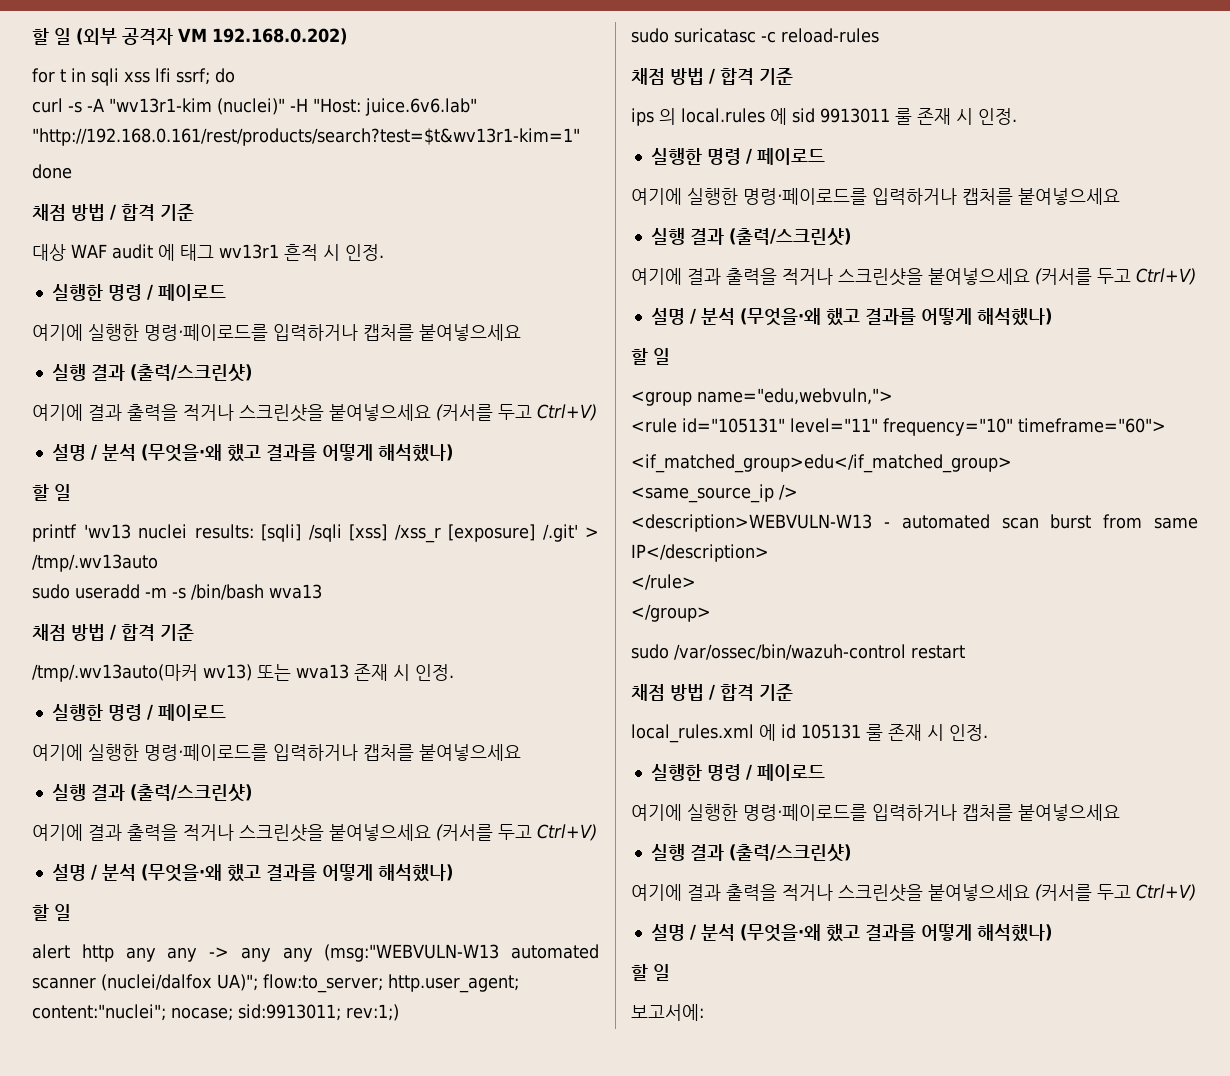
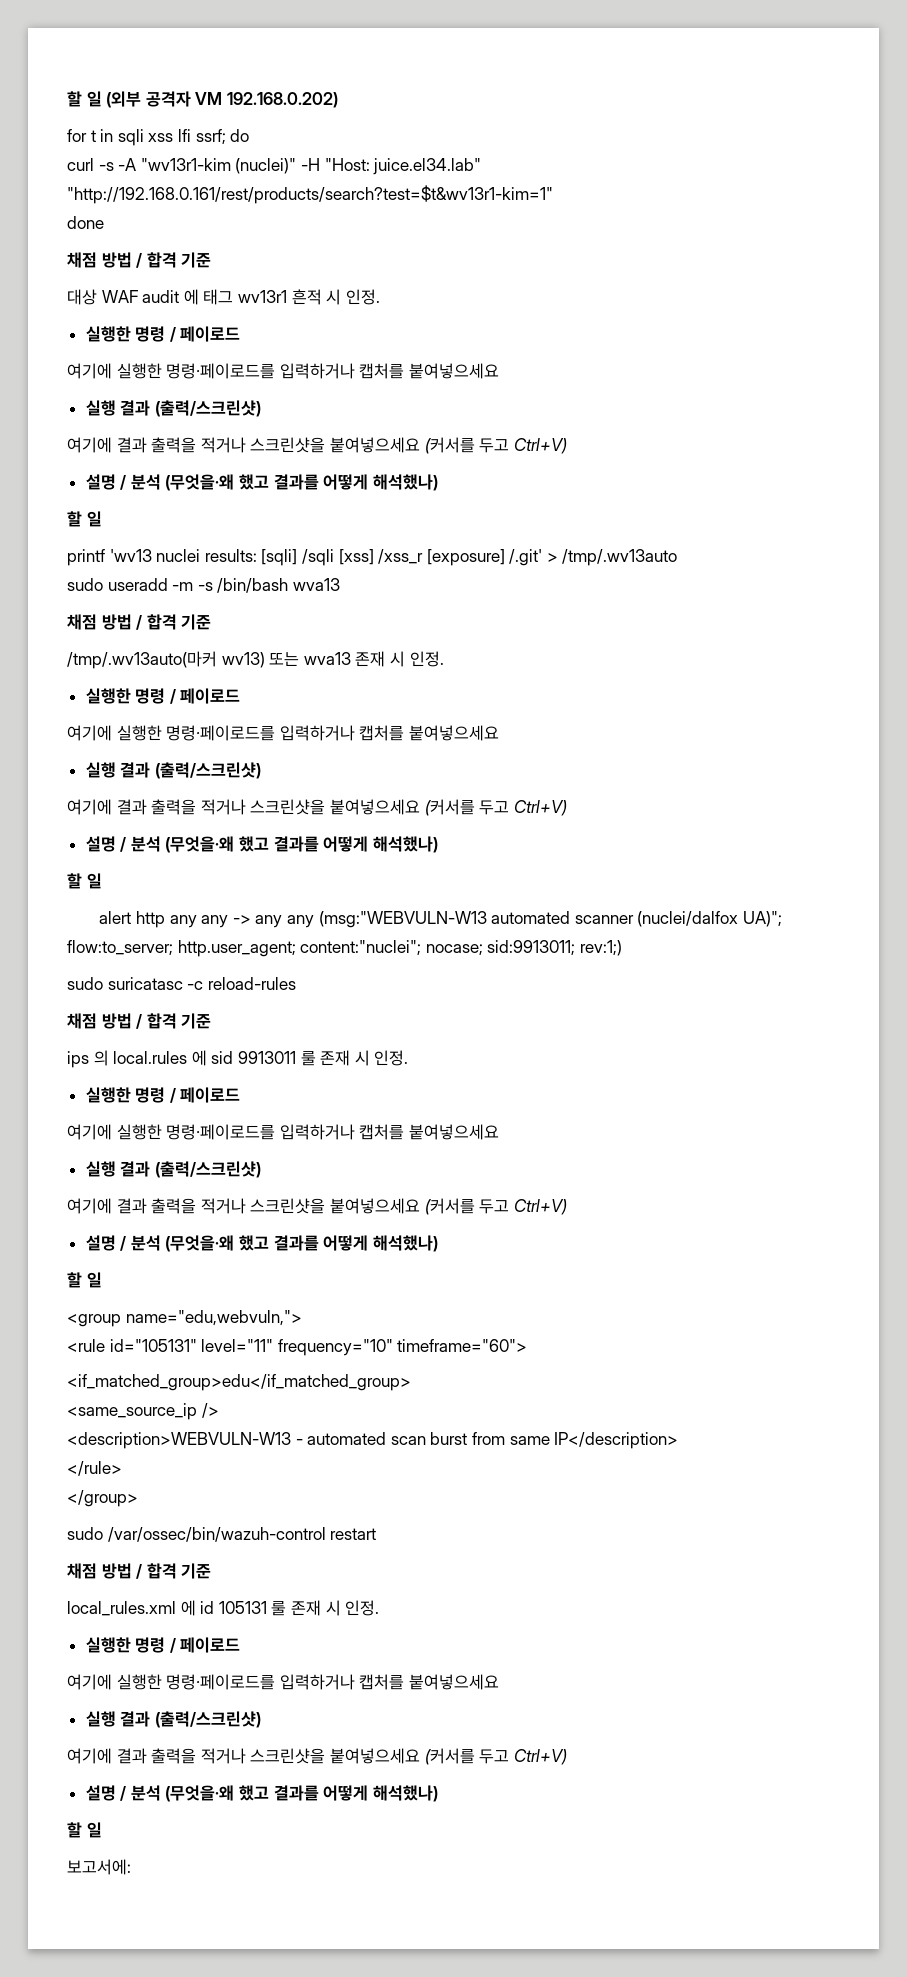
- curl -s -A "wv13r1-kim (nuclei)" -H "Host: juice.6v6.lab" "http://192.168.0.161/rest/products/search?test=$t&wv13r1-kim=1"
+ curl -s -A "wv13r1-kim (nuclei)" -H "Host: juice.el34.lab" "http://192.168.0.161/rest/products/search?test=$t&wv13r1-kim=1"

